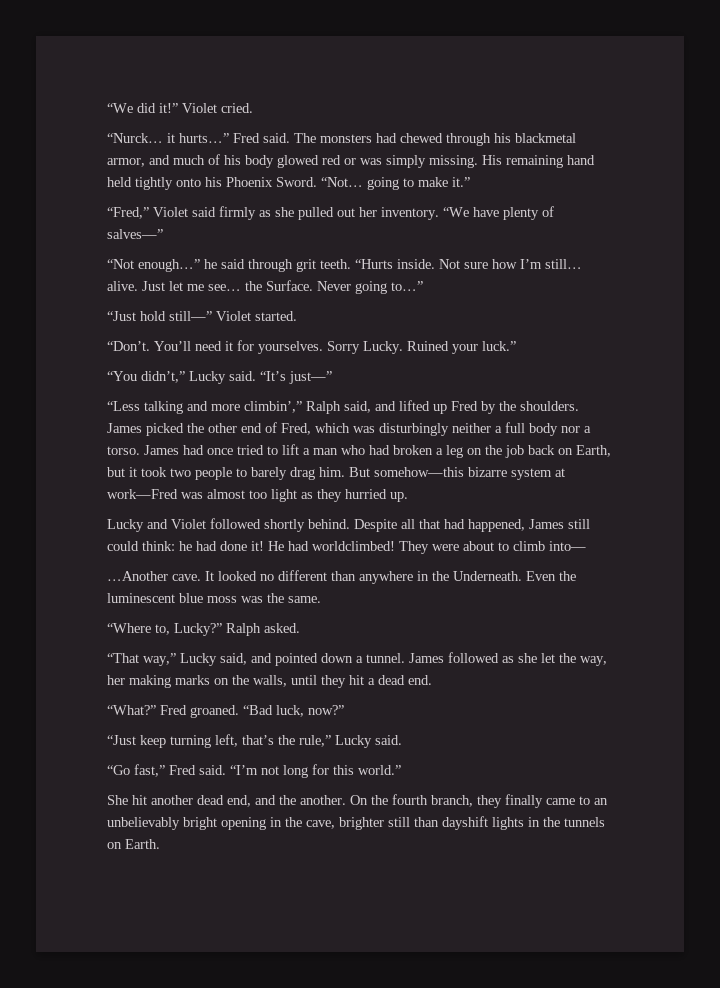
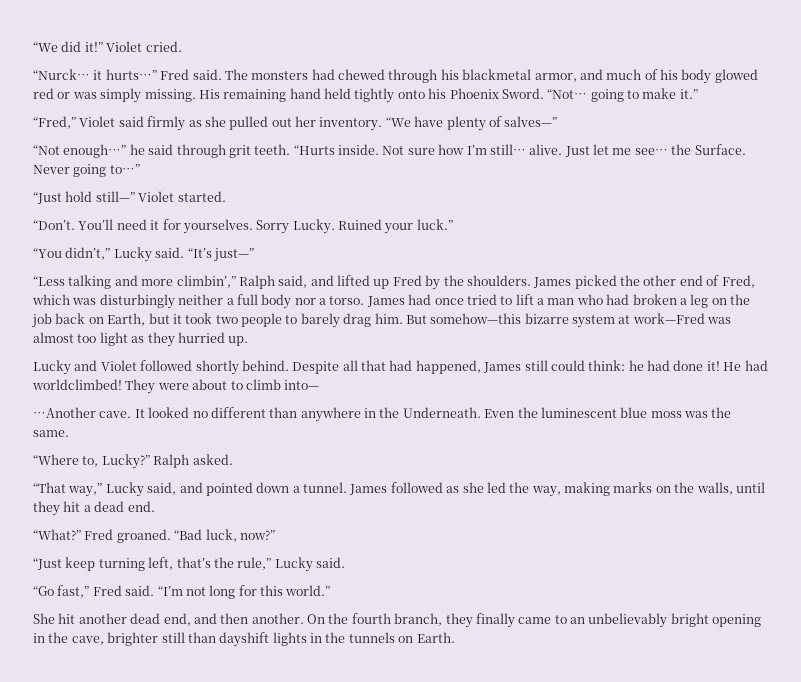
- James followed as she let the way, her making marks on the walls, until they hit a dead end.
+ James followed as she led the way, making marks on the walls, until they hit a dead end.
- She hit another dead end, and the another.
+ She hit another dead end, and then another.

